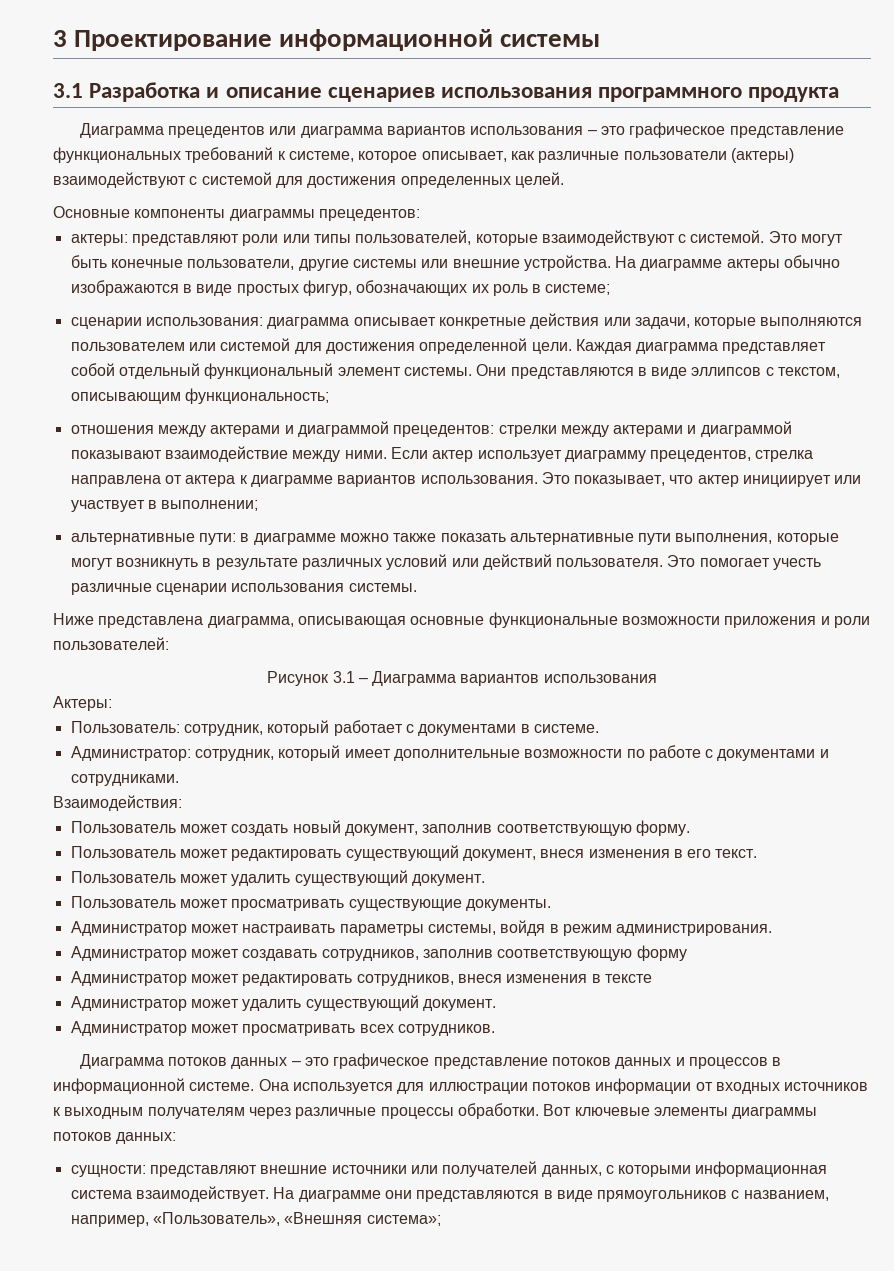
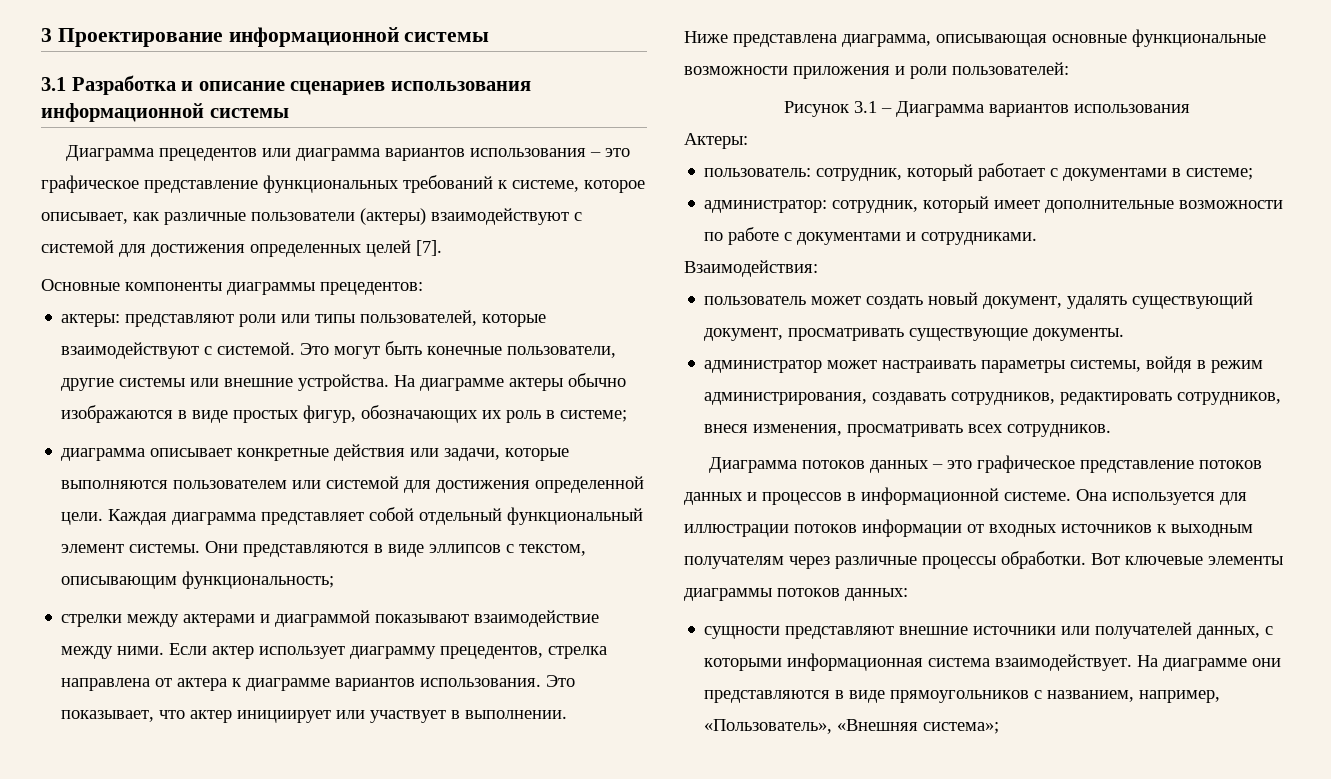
- 3.1 Разработка и описание сценариев использования программного продукта
+ 3.1 Разработка и описание сценариев использования информационной системы
- Диаграмма прецедентов или диаграмма вариантов использования – это графическое представление функциональных требований к системе, которое описывает, как различные пользователи (актеры) взаимодействуют с системой для достижения определенных целей.
+ Диаграмма прецедентов или диаграмма вариантов использования – это графическое представление функциональных требований к системе, которое описывает, как различные пользователи (актеры) взаимодействуют с системой для достижения определенных целей [7].
- сценарии использования: диаграмма описывает конкретные действия или задачи, которые выполняются пользователем или системой для достижения определенной цели.
+ диаграмма описывает конкретные действия или задачи, которые выполняются пользователем или системой для достижения определенной цели.
- отношения между актерами и диаграммой прецедентов: стрелки между актерами и диаграммой показывают взаимодействие между ними.
+ стрелки между актерами и диаграммой показывают взаимодействие между ними.
- Это показывает, что актер инициирует или участвует в выполнении;
- альтернативные пути: в диаграмме можно также показать альтернативные пути выполнения, которые могут возникнуть в результате различных условий или действий пользователя. Это помогает учесть различные сценарии использования системы.
+ Это показывает, что актер инициирует или участвует в выполнении.
- Пользователь: сотрудник, который работает с документами в системе.
- Администратор: сотрудник, который имеет дополнительные возможности по работе с документами и сотрудниками.
+ пользователь: сотрудник, который работает с документами в системе;
+ администратор: сотрудник, который имеет дополнительные возможности по работе с документами и сотрудниками.
- Пользователь может создать новый документ, заполнив соответствующую форму.
- Пользователь может редактировать существующий документ, внеся изменения в его текст.
- Пользователь может удалить существующий документ.
- Пользователь может просматривать существующие документы.
+ пользователь может создать новый документ, удалять существующий документ, просматривать существующие документы.
- Администратор может настраивать параметры системы, войдя в режим администрирования.
- Администратор может создавать сотрудников, заполнив соответствующую форму
- Администратор может редактировать сотрудников, внеся изменения в тексте
- Администратор может удалить существующий документ.
- Администратор может просматривать всех сотрудников.
+ администратор может настраивать параметры системы, войдя в режим администрирования, создавать сотрудников, редактировать сотрудников, внеся изменения, просматривать всех сотрудников.
- сущности: представляют внешние источники или получателей данных, с которыми информационная система взаимодействует.
+ сущности представляют внешние источники или получателей данных, с которыми информационная система взаимодействует.

